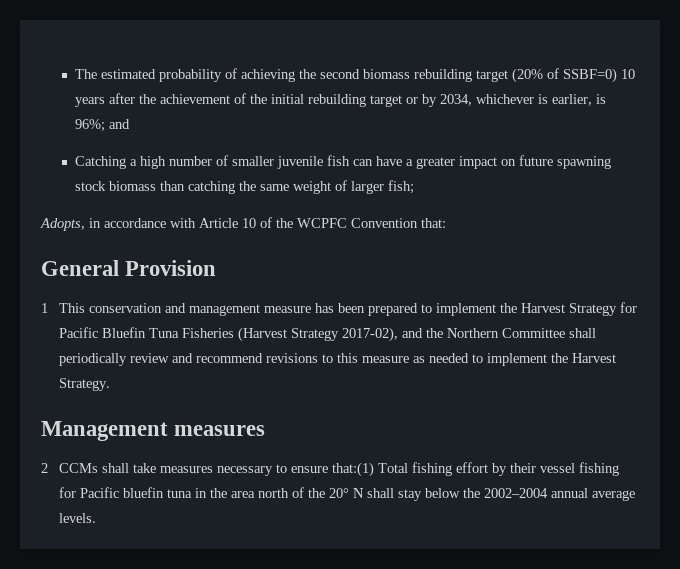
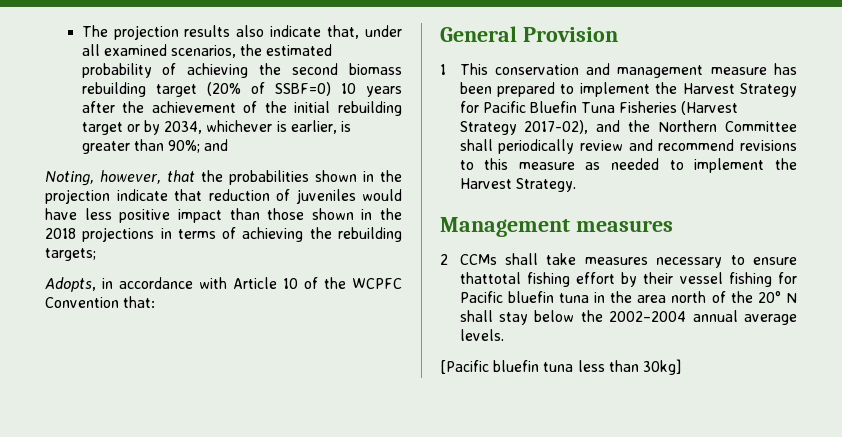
- The estimated probability of achieving the second biomass rebuilding target (20% of SSBF=0) 10 years after the achievement of the initial rebuilding target or by 2034, whichever is earlier, is 96%; and
- Catching a high number of smaller juvenile fish can have a greater impact on future spawning stock biomass than catching the same weight of larger fish;
+ The projection results also indicate that, under all examined scenarios, the estimated probability of achieving the second biomass rebuilding target (20% of SSBF=0) 10 years after the achievement of the initial rebuilding target or by 2034, whichever is earlier, is greater than 90%; and
+ Noting, however, that the probabilities shown in the projection indicate that reduction of juveniles would have less positive impact than those shown in the 2018 projections in terms of achieving the rebuilding targets;
- 2 CCMs shall take measures necessary to ensure that:(1) Total fishing effort by their vessel fishing for Pacific bluefin tuna in the area north of the 20° N shall stay below the 2002–2004 annual average levels.
+ 2 CCMs shall take measures necessary to ensure thattotal fishing effort by their vessel fishing for Pacific bluefin tuna in the area north of the 20° N shall stay below the 2002–2004 annual average levels.
+ [Pacific bluefin tuna less than 30kg]

